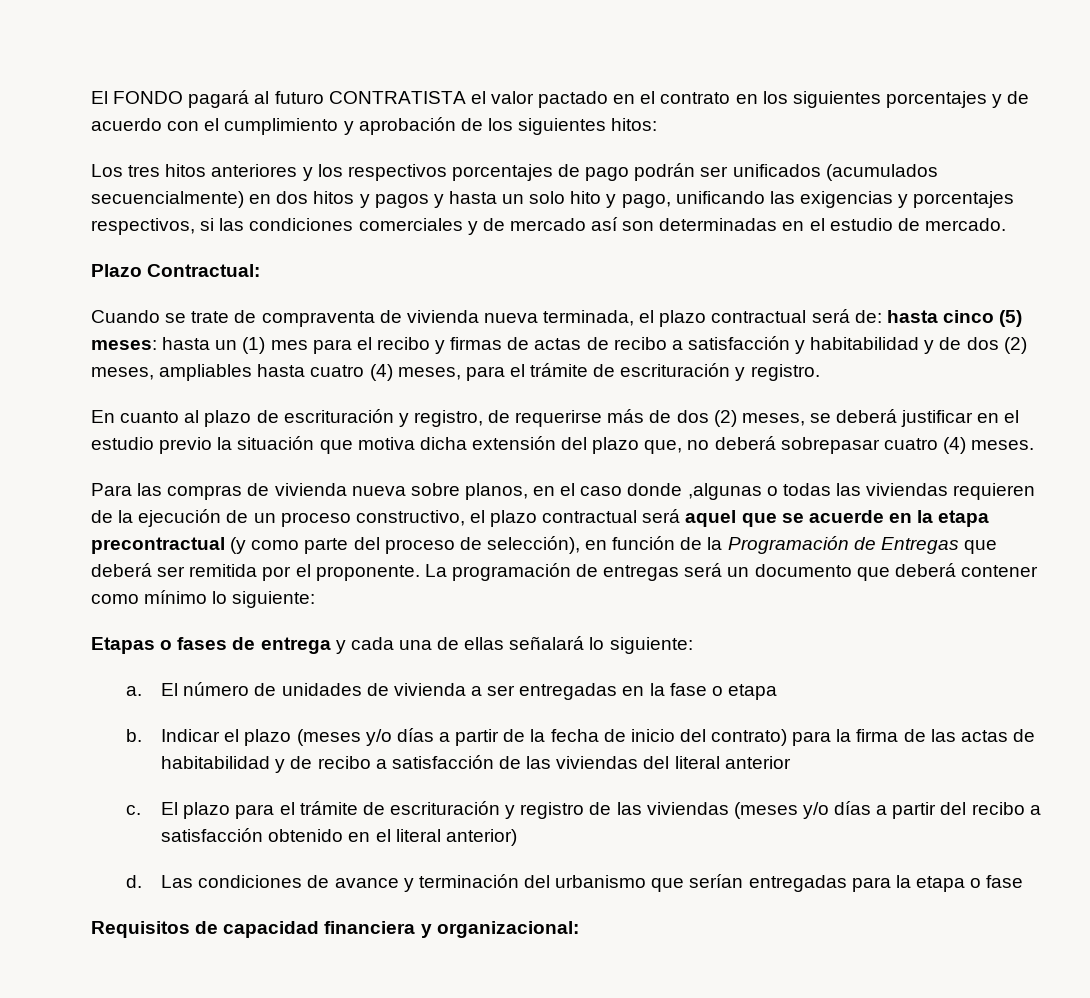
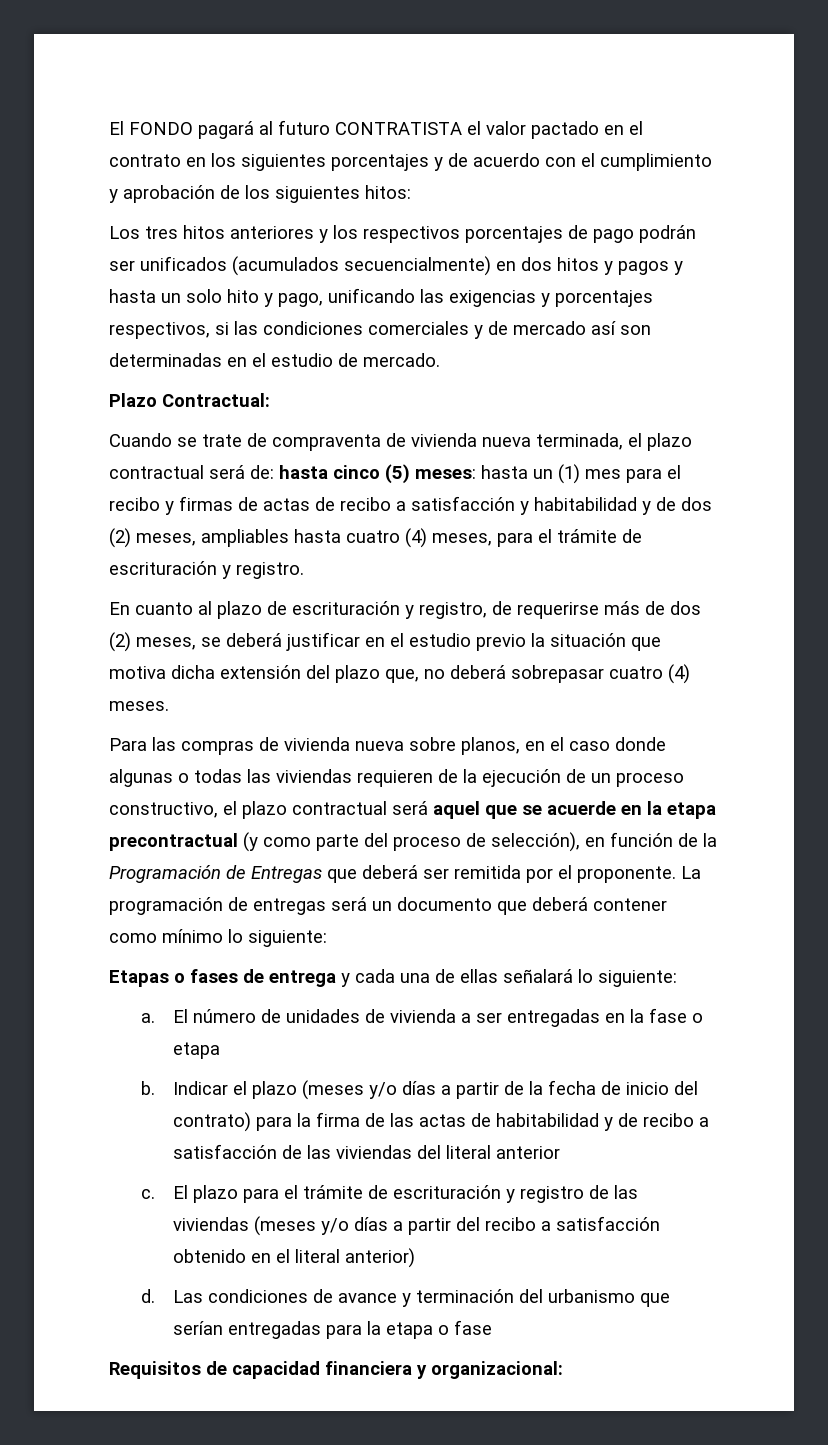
- Para las compras de vivienda nueva sobre planos, en el caso donde ,algunas o todas las viviendas requieren de la ejecución de un proceso constructivo, el plazo contractual será aquel que se acuerde en la etapa precontractual (y como parte del proceso de selección), en función de la Programación de Entregas que deberá ser remitida por el proponente.
+ Para las compras de vivienda nueva sobre planos, en el caso donde algunas o todas las viviendas requieren de la ejecución de un proceso constructivo, el plazo contractual será aquel que se acuerde en la etapa precontractual (y como parte del proceso de selección), en función de la Programación de Entregas que deberá ser remitida por el proponente.

